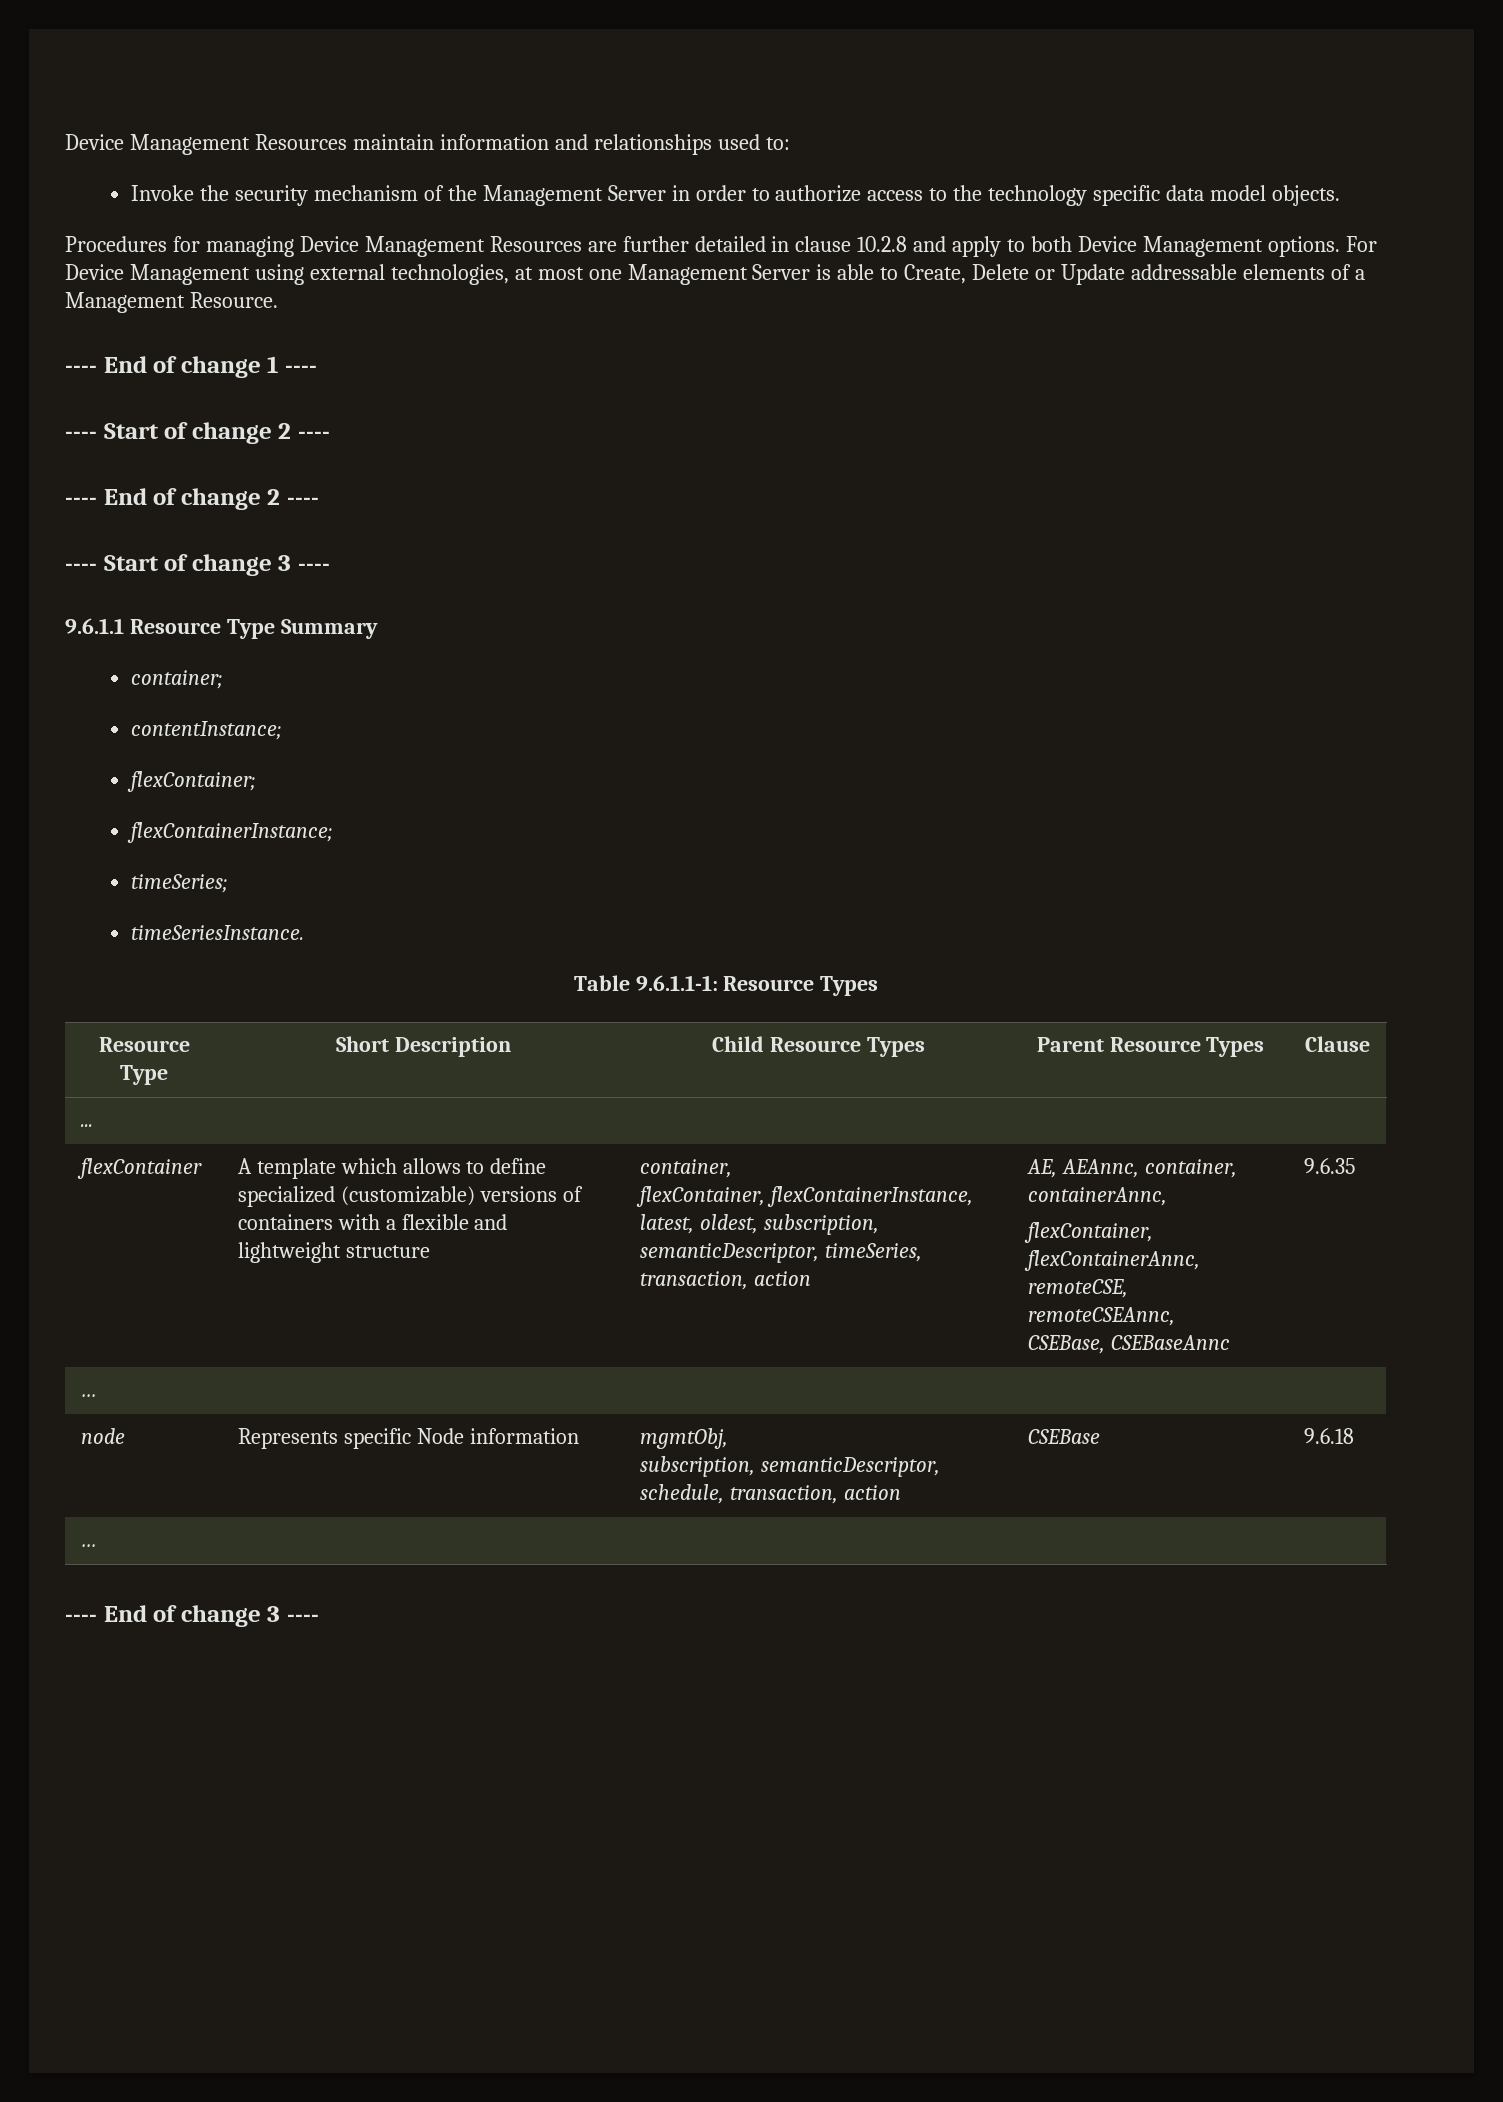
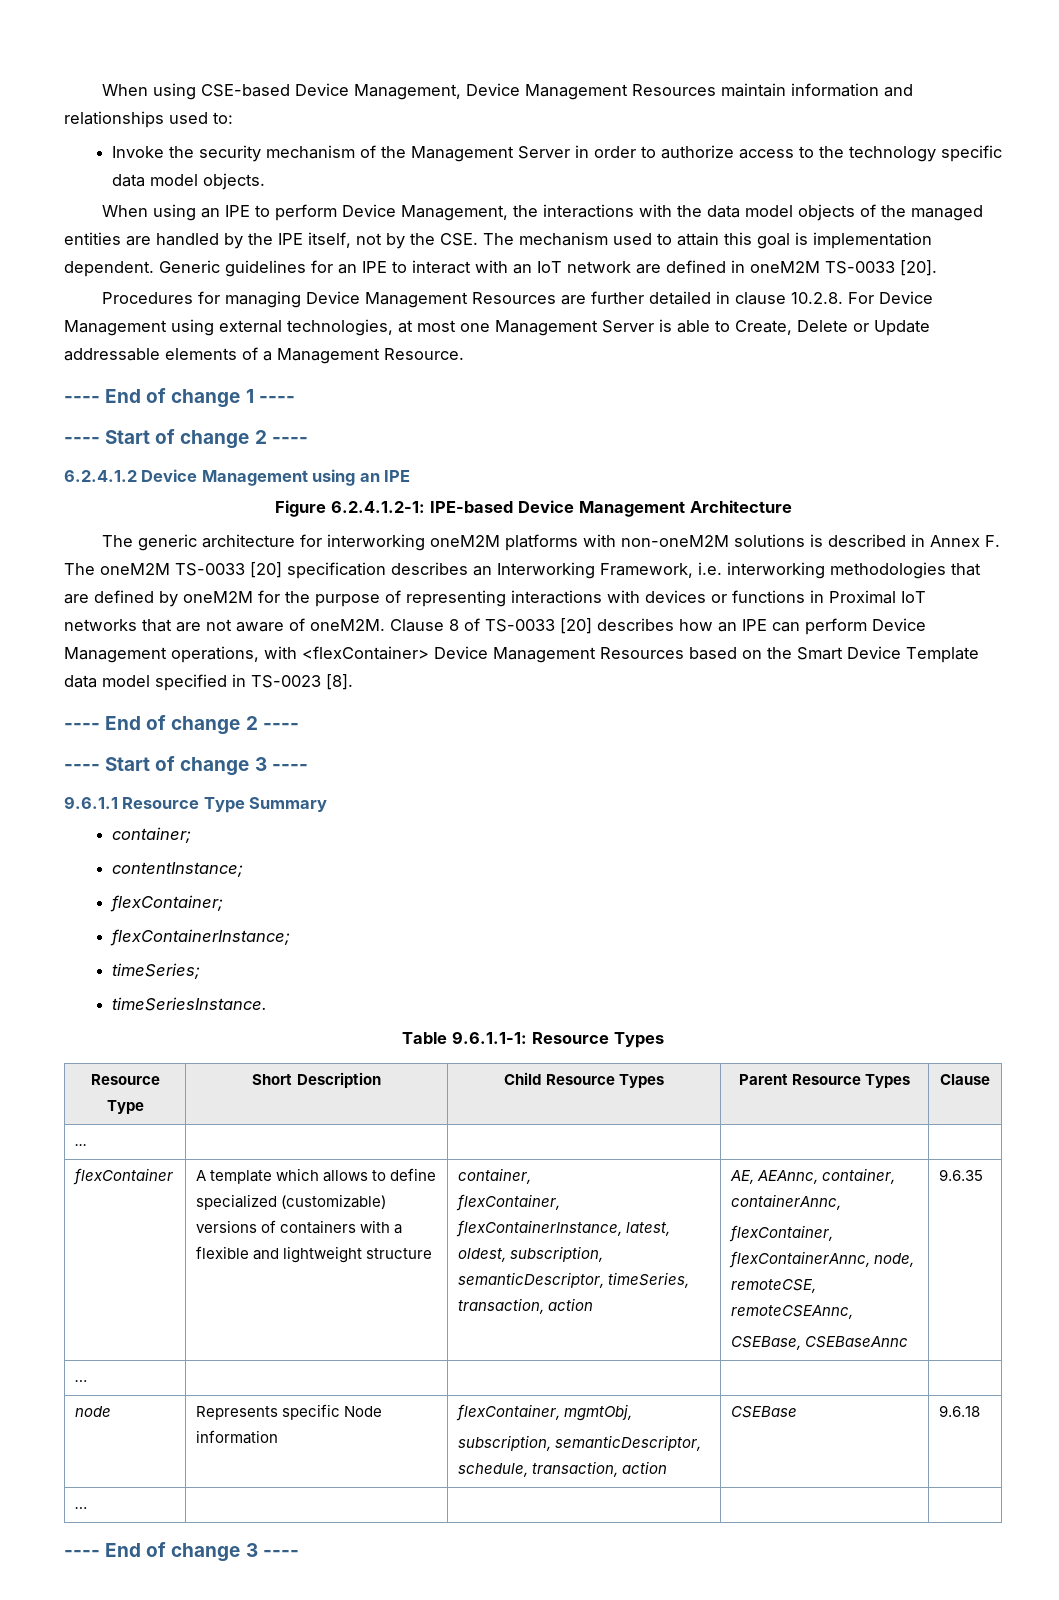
- Device Management Resources maintain information and relationships used to:
+ When using CSE-based Device Management, Device Management Resources maintain information and relationships used to:
+ When using an IPE to perform Device Management, the interactions with the data model objects of the managed entities are handled by the IPE itself, not by the CSE. The mechanism used to attain this goal is implementation dependent. Generic guidelines for an IPE to interact with an IoT network are defined in oneM2M TS-0033 [20].
- Procedures for managing Device Management Resources are further detailed in clause 10.2.8 and apply to both Device Management options. For Device Management using external technologies, at most one Management Server is able to Create, Delete or Update addressable elements of a Management Resource.
+ Procedures for managing Device Management Resources are further detailed in clause 10.2.8. For Device Management using external technologies, at most one Management Server is able to Create, Delete or Update addressable elements of a Management Resource.
+ 6.2.4.1.2 Device Management using an IPE
+ Figure 6.2.4.1.2-1: IPE-based Device Management Architecture
+ The generic architecture for interworking oneM2M platforms with non-oneM2M solutions is described in Annex F. The oneM2M TS-0033 [20] specification describes an Interworking Framework, i.e. interworking methodologies that are defined by oneM2M for the purpose of representing interactions with devices or functions in Proximal IoT networks that are not aware of oneM2M. Clause 8 of TS-0033 [20] describes how an IPE can perform Device Management operations, with <flexContainer> Device Management Resources based on the Smart Device Template data model specified in TS-0023 [8].
  flexContainer | A template which allows to define specialized (customizable) versions of containers with a flexible and lightweight structure | container,
  flexContainer, flexContainerInstance, latest, oldest, subscription, semanticDescriptor, timeSeries, transaction, action | AE, AEAnnc, container, containerAnnc,
- flexContainer, flexContainerAnnc, remoteCSE, remoteCSEAnnc,
+ flexContainer, flexContainerAnnc, node, remoteCSE, remoteCSEAnnc,
- node | Represents specific Node information | mgmtObj,
+ node | Represents specific Node information | flexContainer, mgmtObj,

